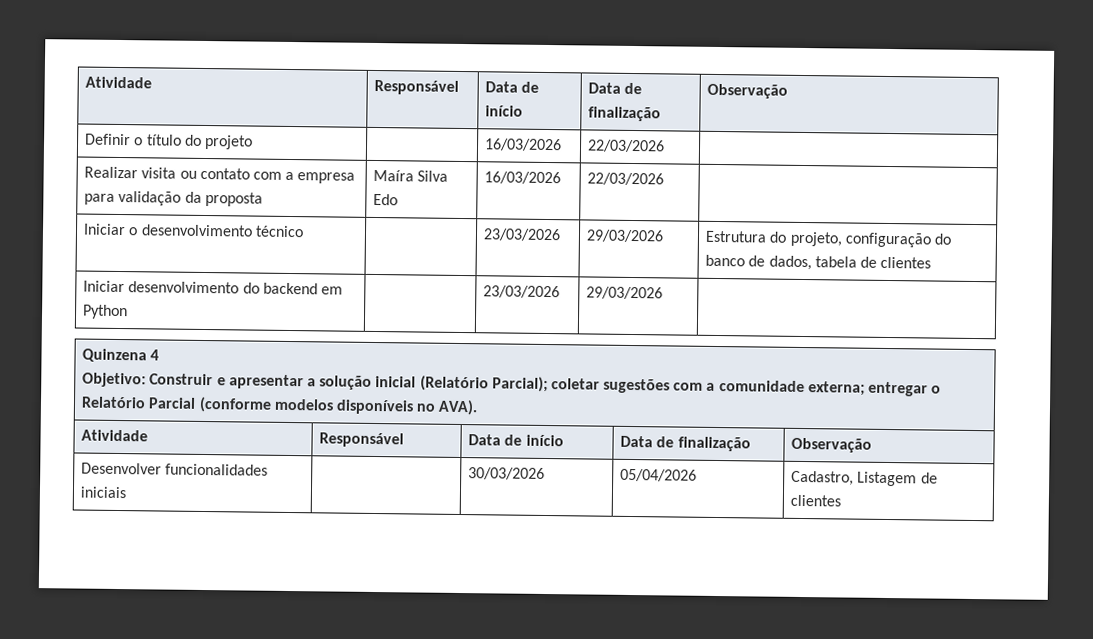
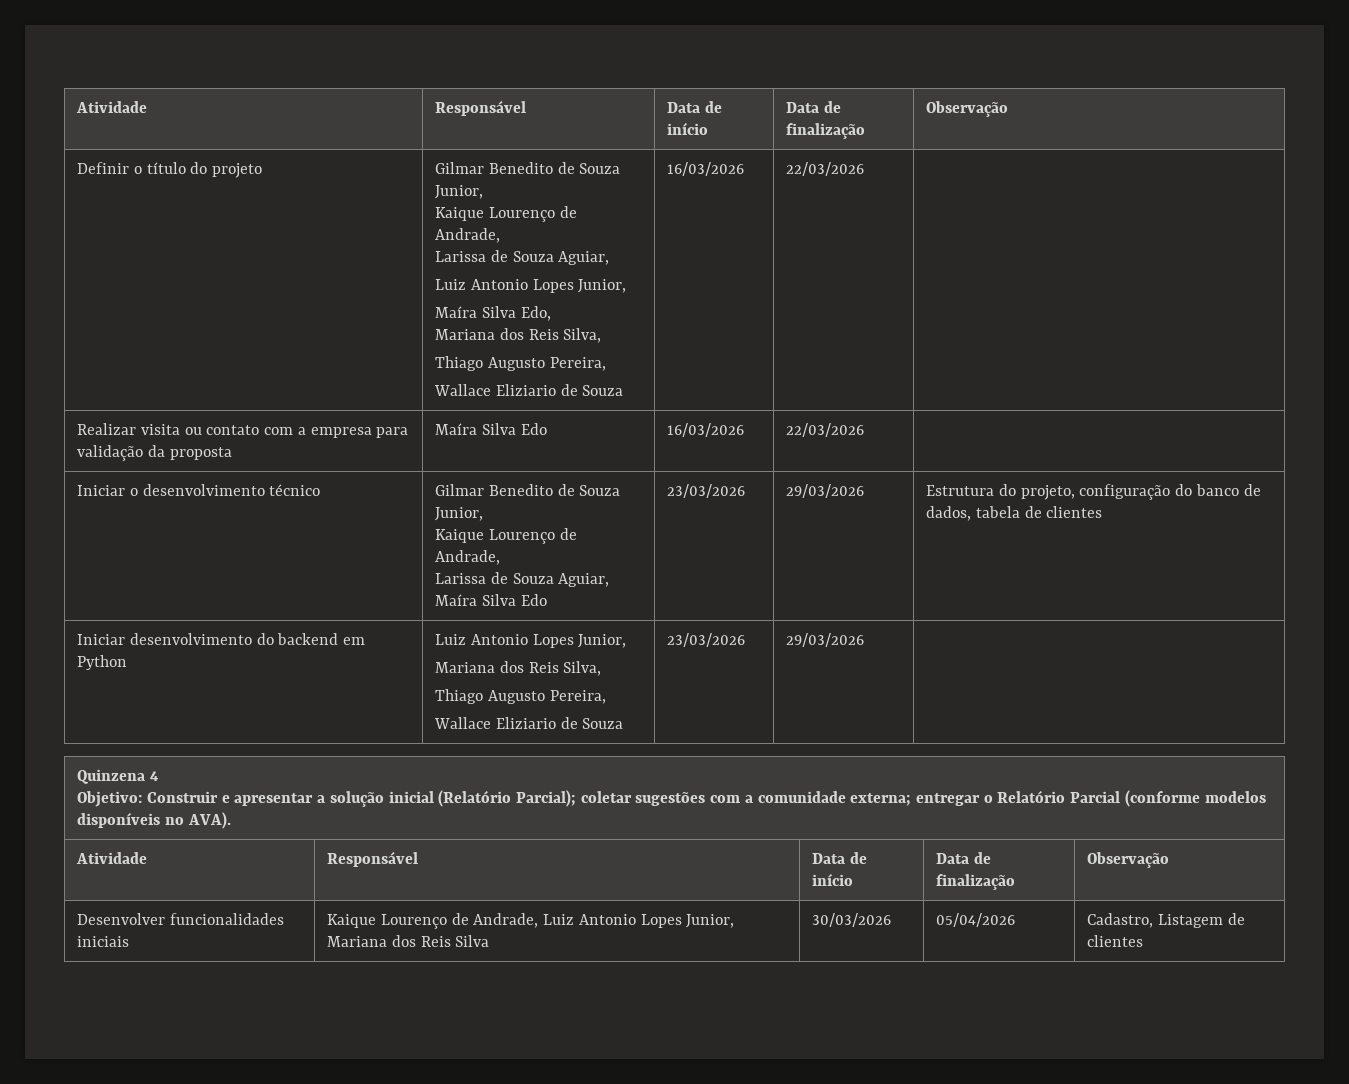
- Definir o título do projeto | | 16/03/2026 | 22/03/2026 |
+ Definir o título do projeto | Gilmar Benedito de Souza Junior,
+ Kaique Lourenço de Andrade,
+ Larissa de Souza Aguiar,
+ Luiz Antonio Lopes Junior,
+ Maíra Silva Edo,
+ Mariana dos Reis Silva,
+ Thiago Augusto Pereira,
+ Wallace Eliziario de Souza | 16/03/2026 | 22/03/2026 |
- Iniciar o desenvolvimento técnico | | 23/03/2026 | 29/03/2026 | Estrutura do projeto, configuração do banco de dados, tabela de clientes
+ Iniciar o desenvolvimento técnico | Gilmar Benedito de Souza Junior,
+ Kaique Lourenço de Andrade,
+ Larissa de Souza Aguiar, Maíra Silva Edo | 23/03/2026 | 29/03/2026 | Estrutura do projeto, configuração do banco de dados, tabela de clientes
- Iniciar desenvolvimento do backend em Python | | 23/03/2026 | 29/03/2026 |
+ Iniciar desenvolvimento do backend em Python | Luiz Antonio Lopes Junior,
+ Mariana dos Reis Silva,
+ Thiago Augusto Pereira,
+ Wallace Eliziario de Souza | 23/03/2026 | 29/03/2026 |
- Desenvolver funcionalidades iniciais | | 30/03/2026 | 05/04/2026 | Cadastro, Listagem de clientes
+ Desenvolver funcionalidades iniciais | Kaique Lourenço de Andrade, Luiz Antonio Lopes Junior, Mariana dos Reis Silva | 30/03/2026 | 05/04/2026 | Cadastro, Listagem de clientes

